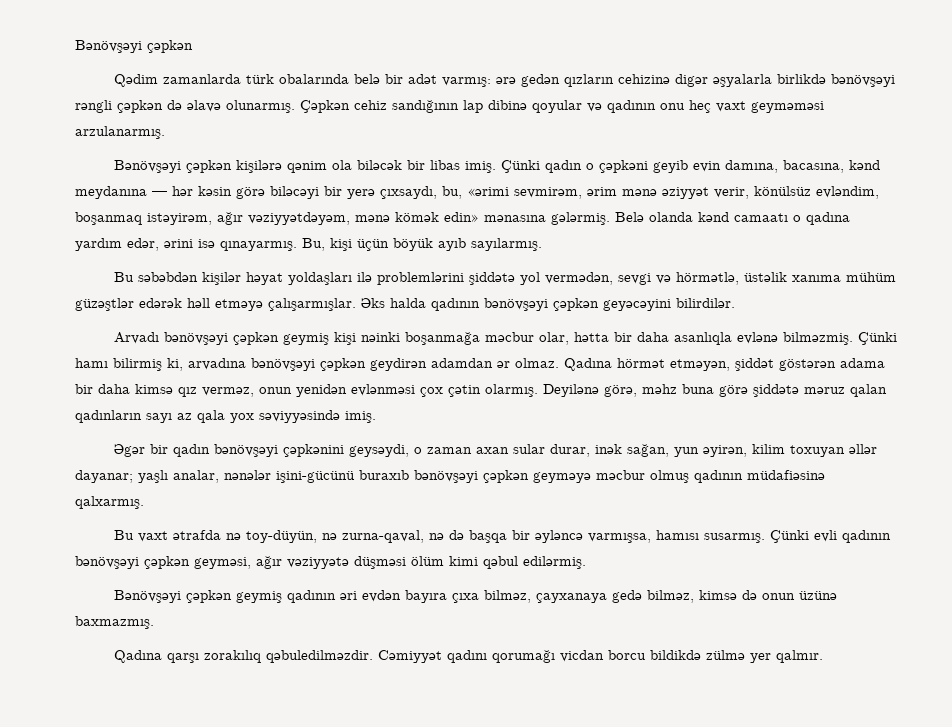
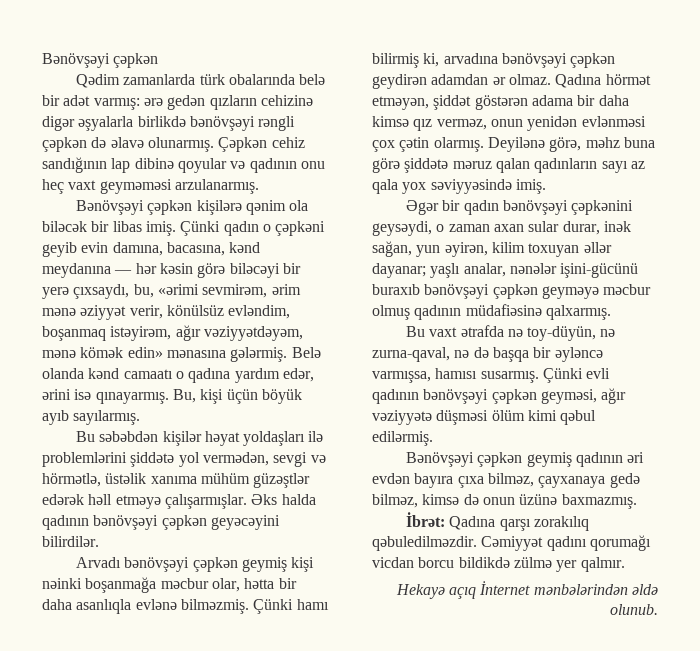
- Qadına qarşı zorakılıq qəbuledilməzdir.
+ İbrət: Qadına qarşı zorakılıq qəbuledilməzdir.
+ Hekayə açıq İnternet mənbələrindən əldə olunub.

